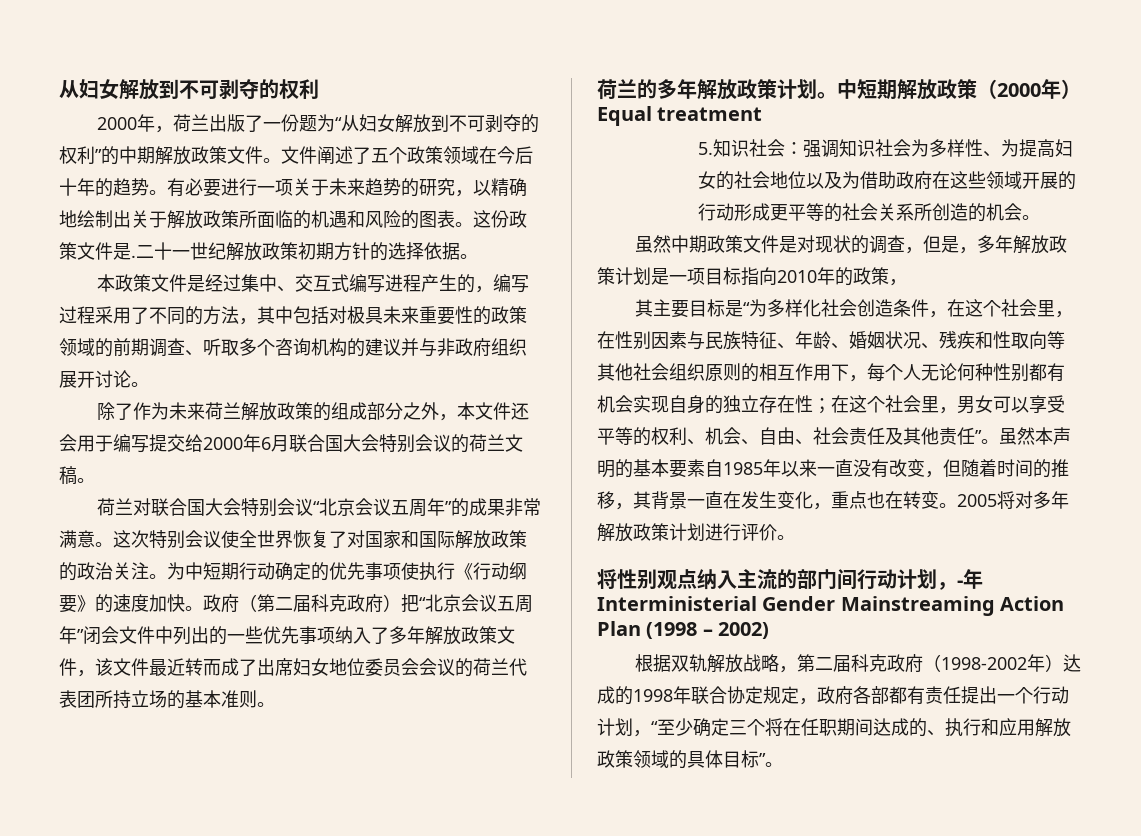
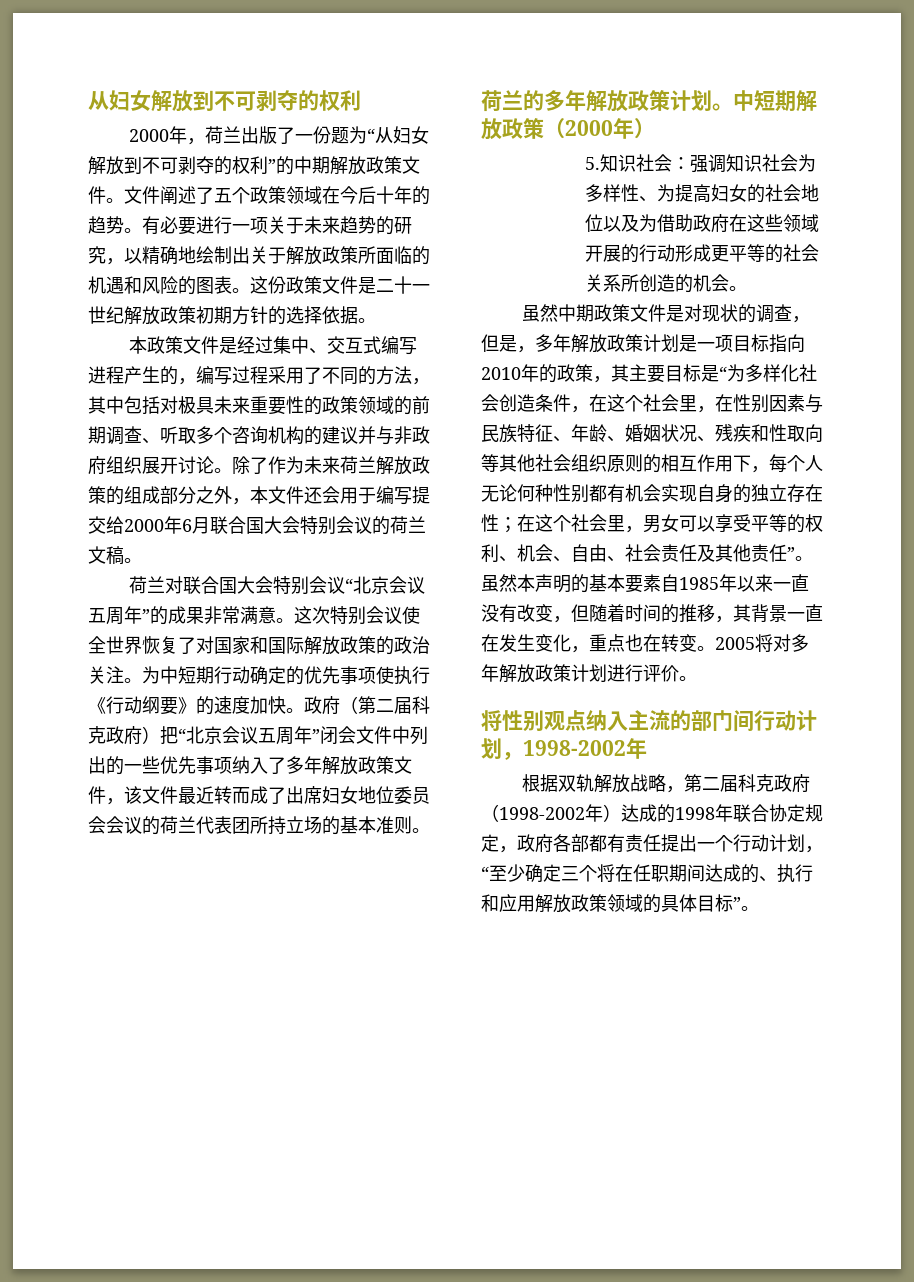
- 这份政策文件是.二十一世纪解放政策初期方针的选择依据。
+ 这份政策文件是二十一世纪解放政策初期方针的选择依据。
- 本政策文件是经过集中、交互式编写进程产生的，编写过程采用了不同的方法，其中包括对极具未来重要性的政策领域的前期调查、听取多个咨询机构的建议并与非政府组织展开讨论。
- 除了作为未来荷兰解放政策的组成部分之外，本文件还会用于编写提交给2000年6月联合国大会特别会议的荷兰文稿。
+ 本政策文件是经过集中、交互式编写进程产生的，编写过程采用了不同的方法，其中包括对极具未来重要性的政策领域的前期调查、听取多个咨询机构的建议并与非政府组织展开讨论。除了作为未来荷兰解放政策的组成部分之外，本文件还会用于编写提交给2000年6月联合国大会特别会议的荷兰文稿。
- 中短期解放政策（2000年）Equal treatment
+ 中短期解放政策（2000年）
- 虽然中期政策文件是对现状的调查，但是，多年解放政策计划是一项目标指向2010年的政策，
- 其主要目标是“为多样化社会创造条件，在这个社会里，在性别因素与民族特征、年龄、婚姻状况、残疾和性取向等其他社会组织原则的相互作用下，每个人无论何种性别都有机会实现自身的独立存在性；
+ 虽然中期政策文件是对现状的调查，但是，多年解放政策计划是一项目标指向2010年的政策，其主要目标是“为多样化社会创造条件，在这个社会里，在性别因素与民族特征、年龄、婚姻状况、残疾和性取向等其他社会组织原则的相互作用下，每个人无论何种性别都有机会实现自身的独立存在性；
- 将性别观点纳入主流的部门间行动计划，-年Interministerial Gender Mainstreaming Action Plan (1998 – 2002)
+ 将性别观点纳入主流的部门间行动计划，1998-2002年

